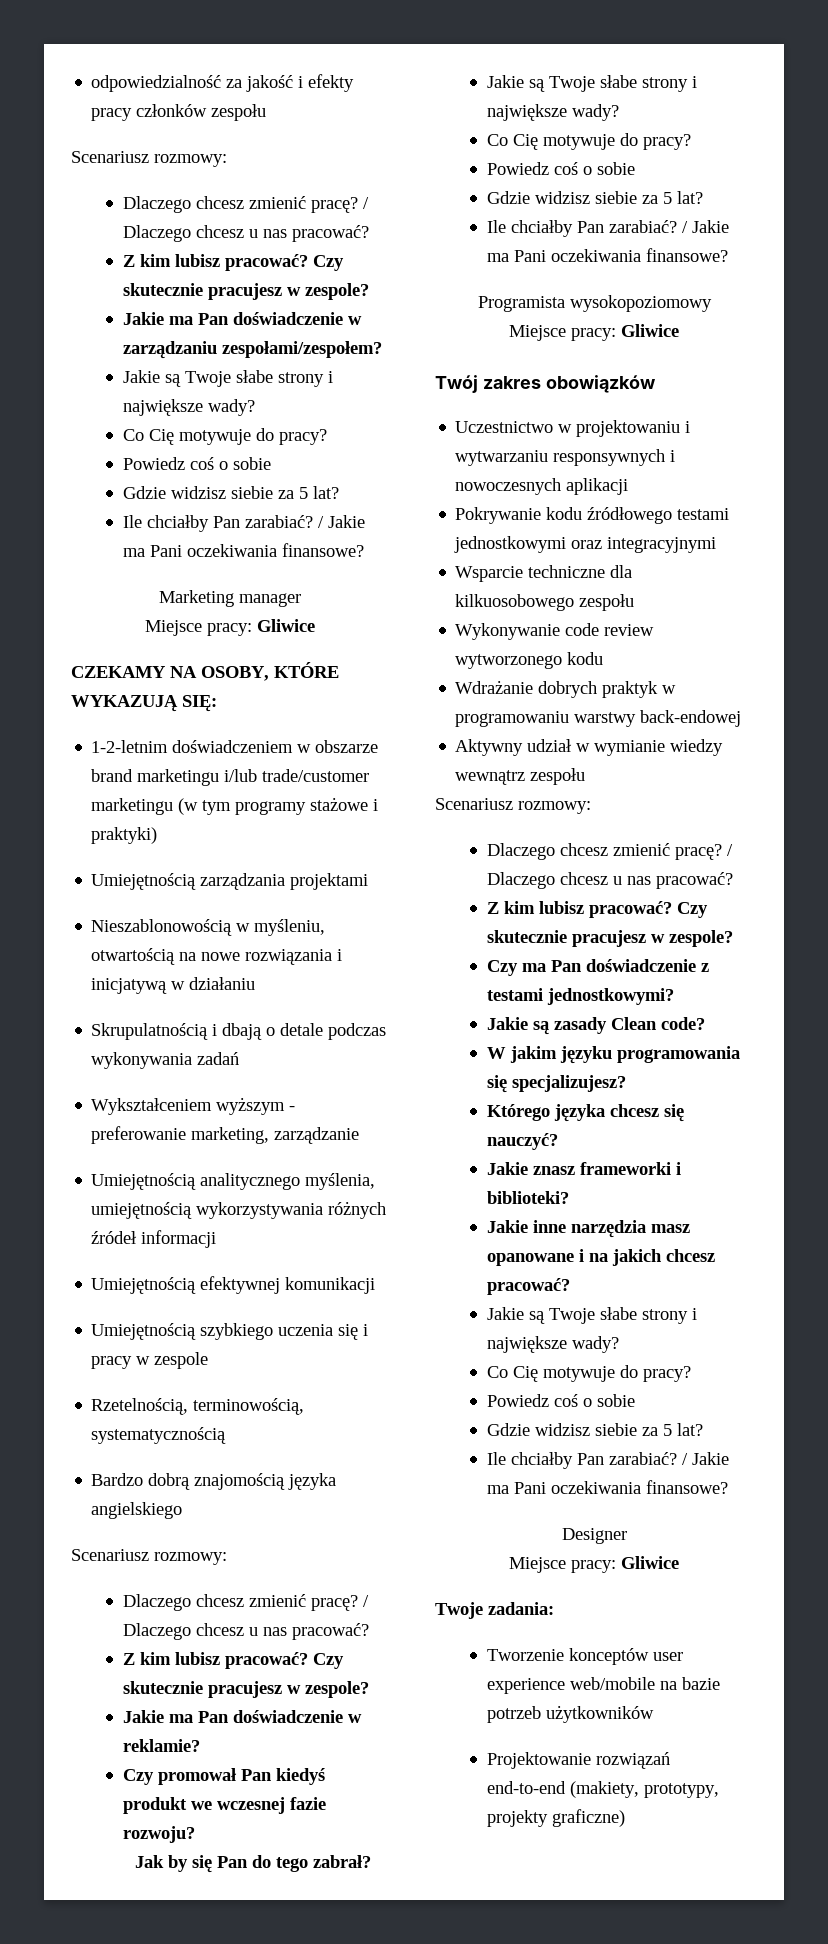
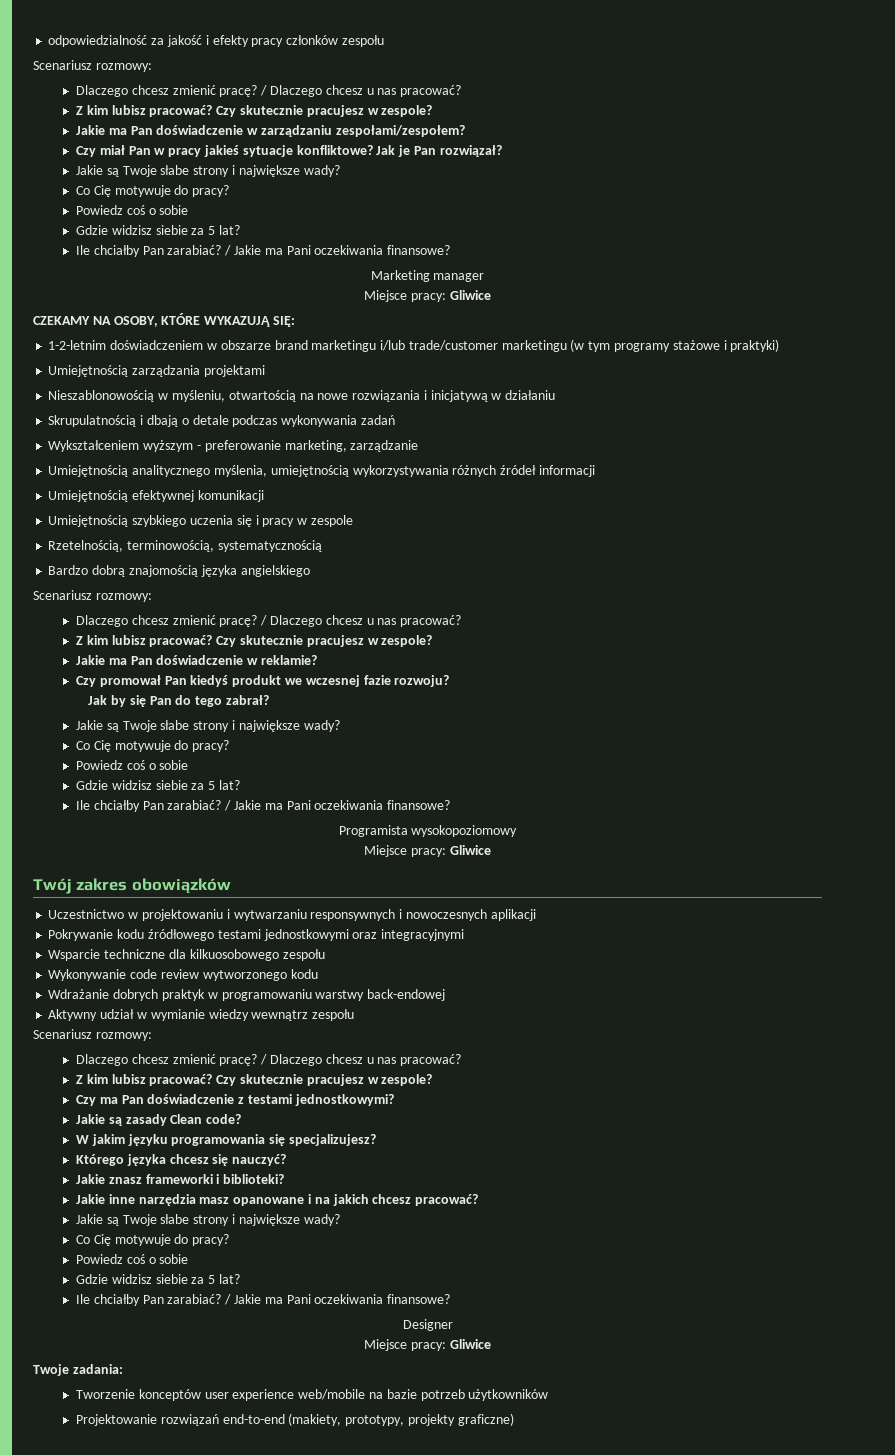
+ Czy miał Pan w pracy jakieś sytuacje konfliktowe? Jak je Pan rozwiązał?

